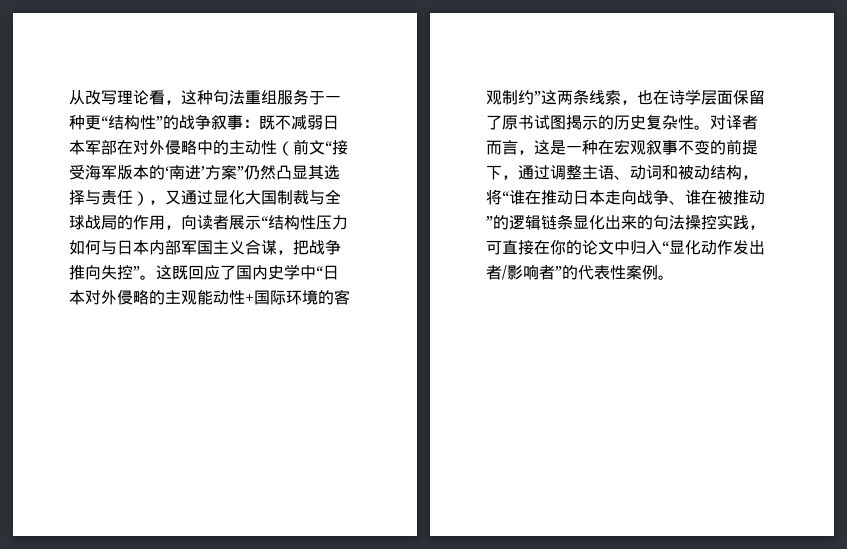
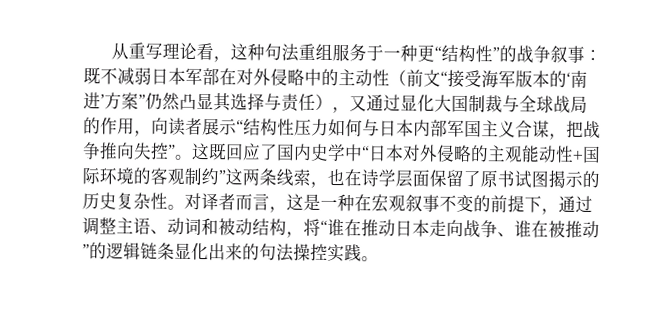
- 从改写理论看，这种句法重组服务于一种更“结构性”的战争叙事：
+ 从重写理论看，这种句法重组服务于一种更“结构性”的战争叙事：
- 对译者而言，这是一种在宏观叙事不变的前提下，通过调整主语、动词和被动结构，将“谁在推动日本走向战争、谁在被推动”的逻辑链条显化出来的句法操控实践，可直接在你的论文中归入“显化动作发出者/影响者”的代表性案例。
+ 对译者而言，这是一种在宏观叙事不变的前提下，通过调整主语、动词和被动结构，将“谁在推动日本走向战争、谁在被推动”的逻辑链条显化出来的句法操控实践。

